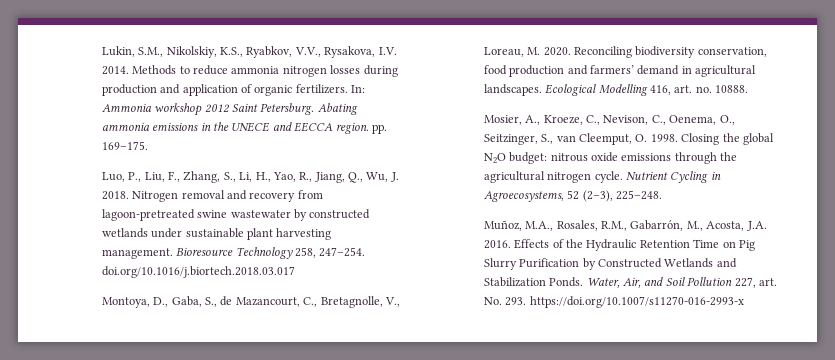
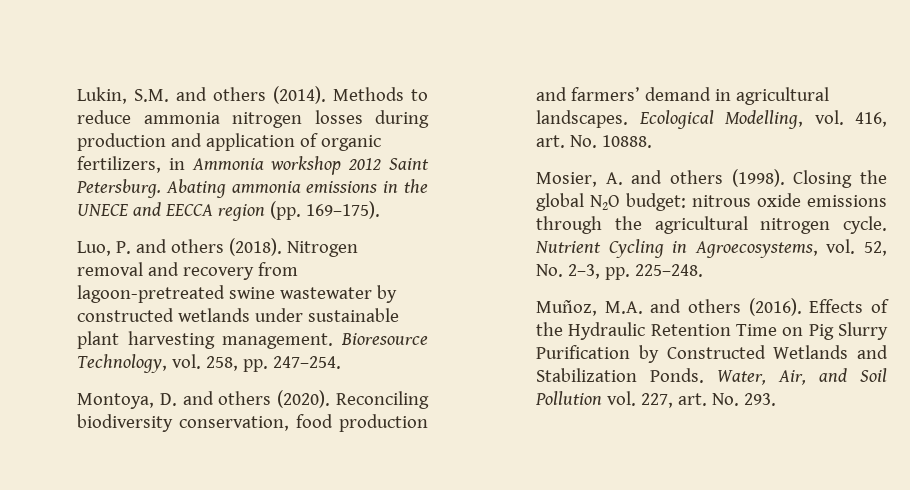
- Lukin, S.M., Nikolskiy, K.S., Ryabkov, V.V., Rysakova, I.V. 2014.
+ Lukin, S.M. and others (2014).
- Methods to reduce ammonia nitrogen losses during production and application of organic fertilizers. In: Ammonia workshop 2012 Saint Petersburg.
+ Methods to reduce ammonia nitrogen losses during production and application of organic fertilizers, in Ammonia workshop 2012 Saint Petersburg.
- Abating ammonia emissions in the UNECE and EECCA region. pp. 169–175.
- Luo, P., Liu, F., Zhang, S., Li, H., Yao, R., Jiang, Q., Wu, J. 2018.
+ Abating ammonia emissions in the UNECE and EECCA region (pp. 169–175).
+ Luo, P. and others (2018).
- Bioresource Technology 258, 247–254. doi.org/10.1016/j.biortech.2018.03.017
+ Bioresource Technology, vol. 258, pp. 247–254.
- Montoya, D., Gaba, S., de Mazancourt, C., Bretagnolle, V., Loreau, M. 2020.
+ Montoya, D. and others (2020).
- Ecological Modelling 416, art. no. 10888.
+ Ecological Modelling, vol. 416, art. No. 10888.
- Mosier, A., Kroeze, C., Nevison, C., Oenema, O., Seitzinger, S., van Cleemput, O. 1998.
+ Mosier, A. and others (1998).
- Nutrient Cycling in Agroecosystems, 52 (2–3), 225–248.
- Muñoz, M.A., Rosales, R.M., Gabarrón, M., Acosta, J.A. 2016.
+ Nutrient Cycling in Agroecosystems, vol. 52, No. 2–3, pp. 225–248.
+ Muñoz, M.A. and others (2016).
- Water, Air, and Soil Pollution 227, art. No. 293. https://doi.org/10.1007/s11270-016-2993-x
+ Water, Air, and Soil Pollution vol. 227, art. No. 293.

